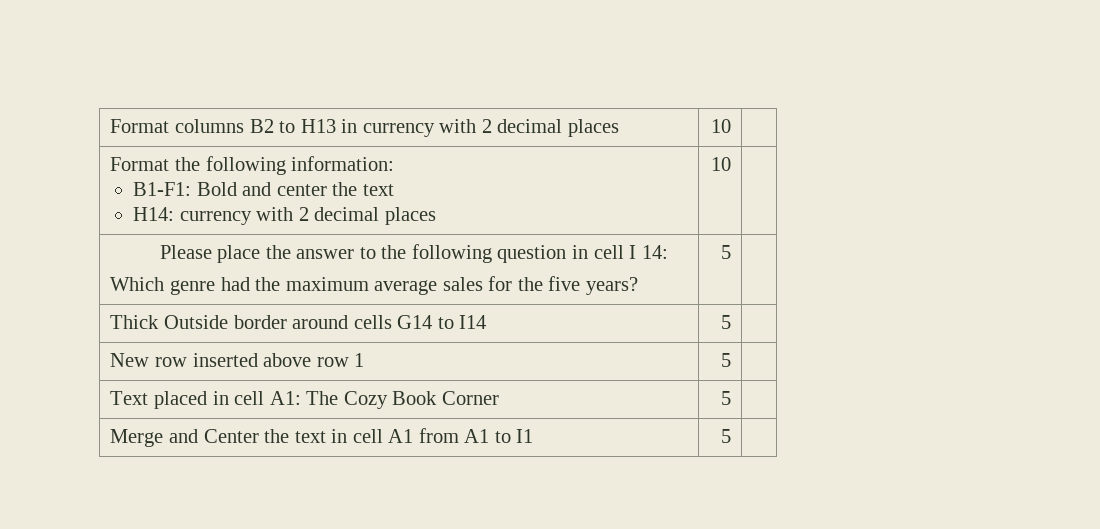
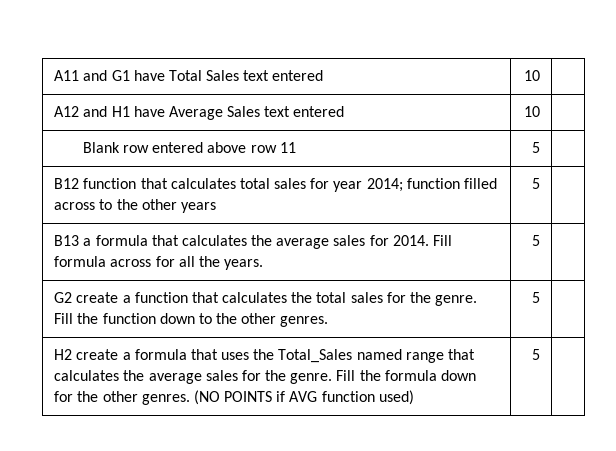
- Format columns B2 to H13 in currency with 2 decimal places | 10 |
- Format the following information:
- B1-F1: Bold and center the text
- H14: currency with 2 decimal places | 10 |
- Please place the answer to the following question in cell I 14:
- Which genre had the maximum average sales for the five years? | 5 |
- Thick Outside border around cells G14 to I14 | 5 |
- New row inserted above row 1 | 5 |
- Text placed in cell A1: The Cozy Book Corner | 5 |
- Merge and Center the text in cell A1 from A1 to I1 | 5 |
+ A11 and G1 have Total Sales text entered | 10 |
+ A12 and H1 have Average Sales text entered | 10 |
+ Blank row entered above row 11 | 5 |
+ B12 function that calculates total sales for year 2014; function filled across to the other years | 5 |
+ B13 a formula that calculates the average sales for 2014. Fill formula across for all the years. | 5 |
+ G2 create a function that calculates the total sales for the genre. Fill the function down to the other genres. | 5 |
+ H2 create a formula that uses the Total_Sales named range that calculates the average sales for the genre. Fill the formula down for the other genres. (NO POINTS if AVG function used) | 5 |

